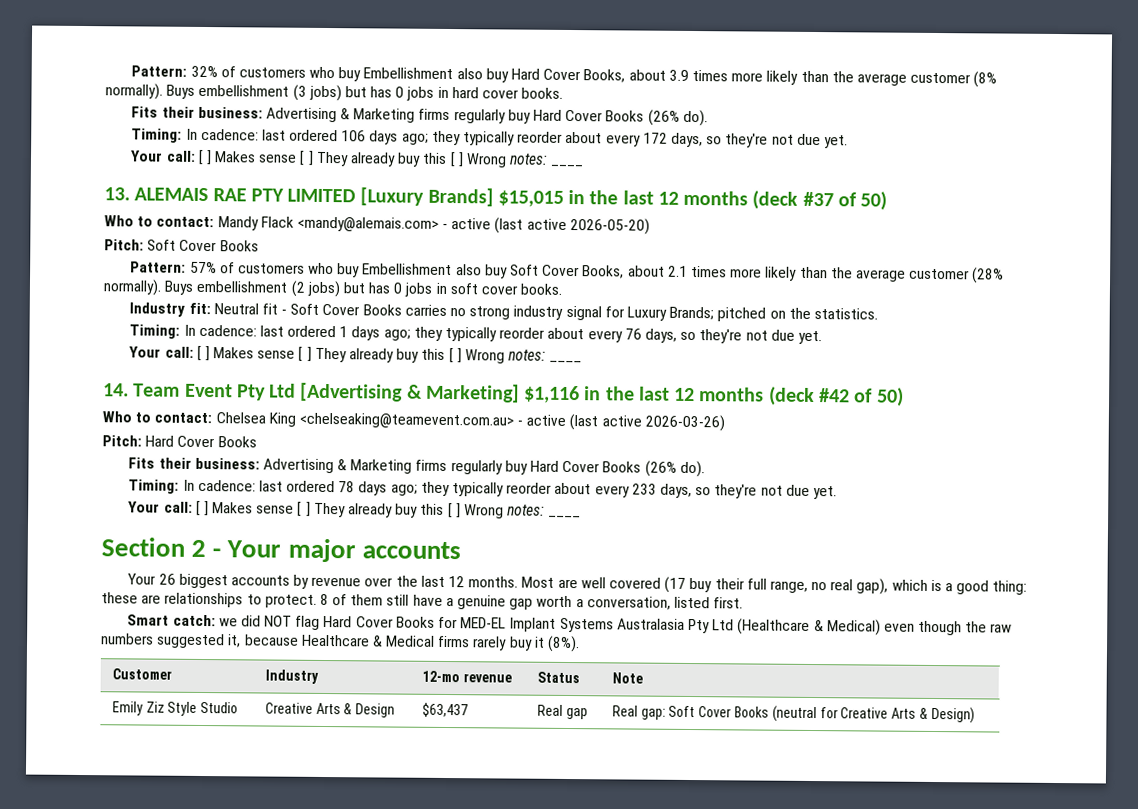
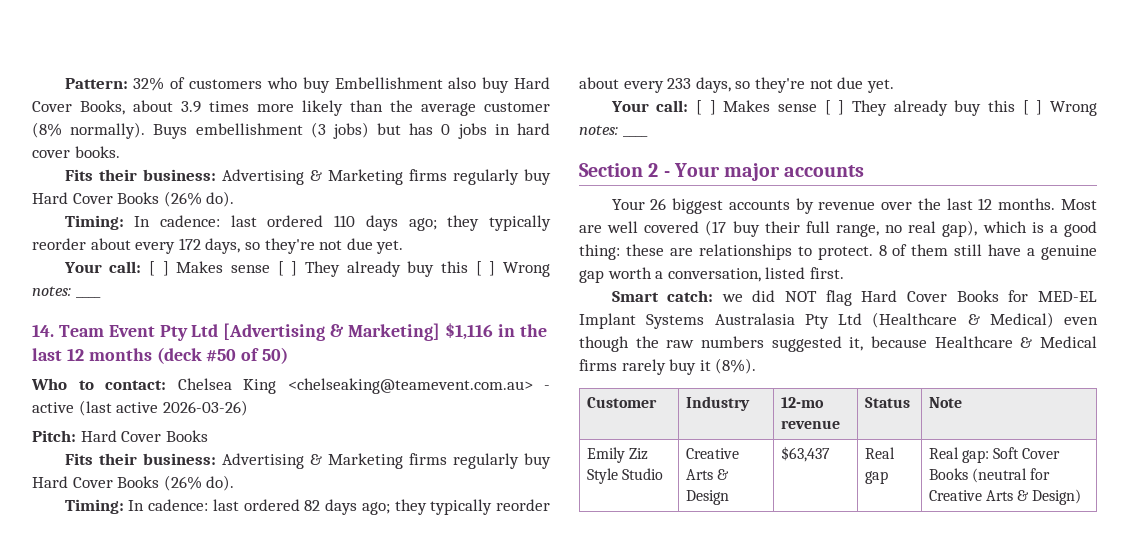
- Timing: In cadence: last ordered 106 days ago; they typically reorder about every 172 days, so they're not due yet.
+ Timing: In cadence: last ordered 110 days ago; they typically reorder about every 172 days, so they're not due yet.
- 13. ALEMAIS RAE PTY LIMITED [Luxury Brands] $15,015 in the last 12 months (deck #37 of 50)
- Who to contact: Mandy Flack <mandy@alemais.com> - active (last active 2026-05-20)
- Pitch: Soft Cover Books
- Pattern: 57% of customers who buy Embellishment also buy Soft Cover Books, about 2.1 times more likely than the average customer (28% normally). Buys embellishment (2 jobs) but has 0 jobs in soft cover books.
- Industry fit: Neutral fit - Soft Cover Books carries no strong industry signal for Luxury Brands; pitched on the statistics.
- Timing: In cadence: last ordered 1 days ago; they typically reorder about every 76 days, so they're not due yet.
- Your call: [ ] Makes sense [ ] They already buy this [ ] Wrong notes: ____
- 14. Team Event Pty Ltd [Advertising & Marketing] $1,116 in the last 12 months (deck #42 of 50)
+ 14. Team Event Pty Ltd [Advertising & Marketing] $1,116 in the last 12 months (deck #50 of 50)
- Timing: In cadence: last ordered 78 days ago; they typically reorder about every 233 days, so they're not due yet.
+ Timing: In cadence: last ordered 82 days ago; they typically reorder about every 233 days, so they're not due yet.

